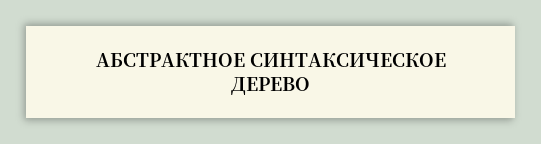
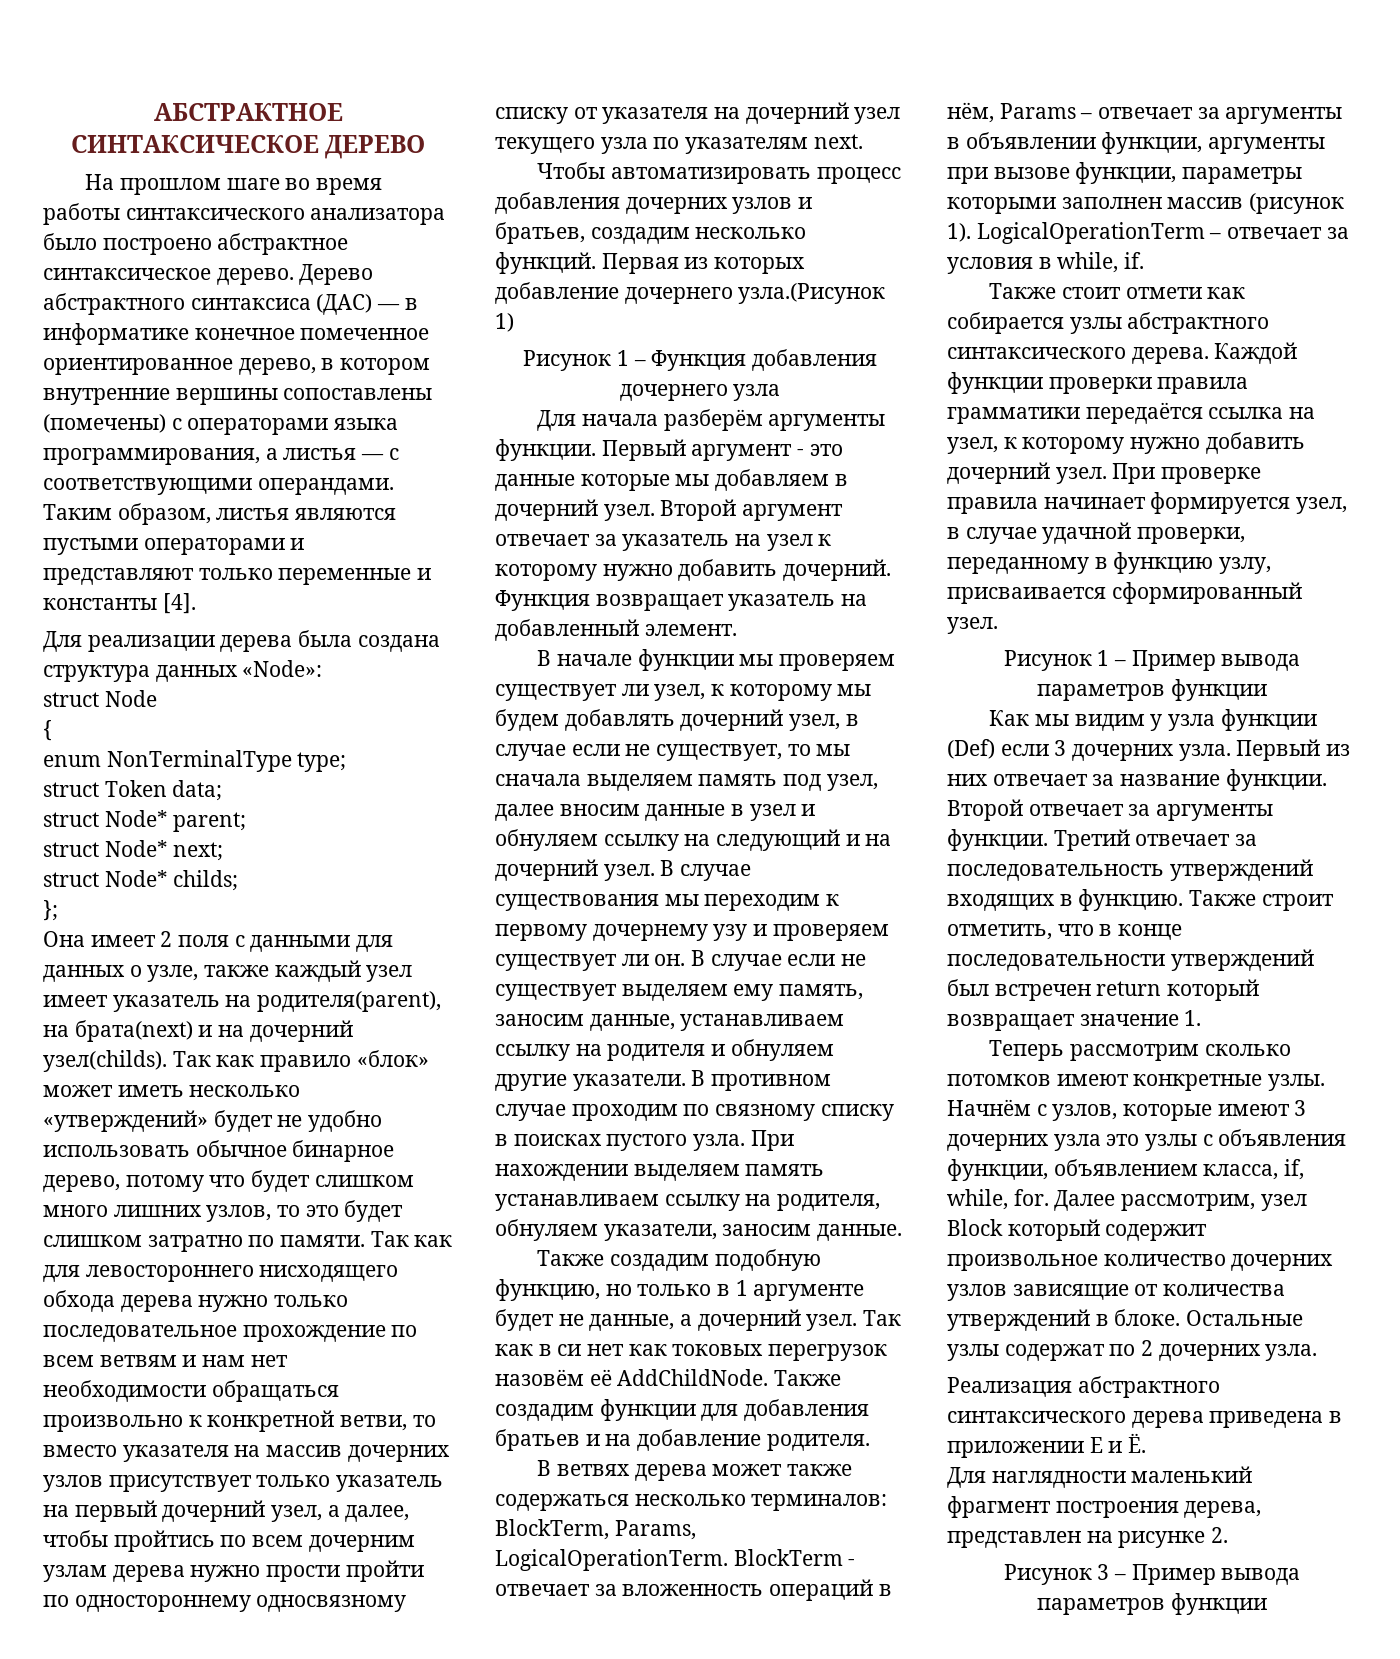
+ На прошлом шаге во время работы синтаксического анализатора было построено абстрактное синтаксическое дерево. Дерево абстрактного синтаксиса (ДАС) — в информатике конечное помеченное ориентированное дерево, в котором внутренние вершины сопоставлены (помечены) с операторами языка программирования, а листья — с соответствующими операндами. Таким образом, листья являются пустыми операторами и представляют только переменные и константы [4].
+ Для реализации дерева была создана структура данных «Node»:
+ struct Node
+ {
+ enum NonTerminalType type;
+ struct Token data;
+ struct Node* parent;
+ struct Node* next;
+ struct Node* childs;
+ };
+ Она имеет 2 поля с данными для данных о узле, также каждый узел имеет указатель на родителя(parent), на брата(next) и на дочерний узел(childs). Так как правило «блок» может иметь несколько «утверждений» будет не удобно использовать обычное бинарное дерево, потому что будет слишком много лишних узлов, то это будет слишком затратно по памяти. Так как для левостороннего нисходящего обхода дерева нужно только последовательное прохождение по всем ветвям и нам нет необходимости обращаться произвольно к конкретной ветви, то вместо указателя на массив дочерних узлов присутствует только указатель на первый дочерний узел, а далее, чтобы пройтись по всем дочерним узлам дерева нужно прости пройти по одностороннему односвязному списку от указателя на дочерний узел текущего узла по указателям next.
+ Чтобы автоматизировать процесс добавления дочерних узлов и братьев, создадим несколько функций. Первая из которых добавление дочернего узла.(Рисунок 1)
+ Рисунок 1 – Функция добавления дочернего узла
+ Для начала разберём аргументы функции. Первый аргумент - это данные которые мы добавляем в дочерний узел. Второй аргумент отвечает за указатель на узел к которому нужно добавить дочерний. Функция возвращает указатель на добавленный элемент.
+ В начале функции мы проверяем существует ли узел, к которому мы будем добавлять дочерний узел, в случае если не существует, то мы сначала выделяем память под узел, далее вносим данные в узел и обнуляем ссылку на следующий и на дочерний узел. В случае существования мы переходим к первому дочернему узу и проверяем существует ли он. В случае если не существует выделяем ему память, заносим данные, устанавливаем ссылку на родителя и обнуляем другие указатели. В противном случае проходим по связному списку в поисках пустого узла. При нахождении выделяем память устанавливаем ссылку на родителя, обнуляем указатели, заносим данные.
+ Также создадим подобную функцию, но только в 1 аргументе будет не данные, а дочерний узел. Так как в си нет как токовых перегрузок назовём её AddChildNode. Также создадим функции для добавления братьев и на добавление родителя.
+ В ветвях дерева может также содержаться несколько терминалов: BlockTerm, Params, LogicalOperationTerm. BlockTerm - отвечает за вложенность операций в нём, Params – отвечает за аргументы в объявлении функции, аргументы при вызове функции, параметры которыми заполнен массив (рисунок 1). LogicalOperationTerm – отвечает за условия в while, if.
+ Также стоит отмети как собирается узлы абстрактного синтаксического дерева. Каждой функции проверки правила грамматики передаётся ссылка на узел, к которому нужно добавить дочерний узел. При проверке правила начинает формируется узел, в случае удачной проверки, переданному в функцию узлу, присваивается сформированный узел.
+ Рисунок 1 – Пример вывода параметров функции
+ Как мы видим у узла функции (Def) если 3 дочерних узла. Первый из них отвечает за название функции. Второй отвечает за аргументы функции. Третий отвечает за последовательность утверждений входящих в функцию. Также строит отметить, что в конце последовательности утверждений был встречен return который возвращает значение 1.
+ Теперь рассмотрим сколько потомков имеют конкретные узлы. Начнём с узлов, которые имеют 3 дочерних узла это узлы с объявления функции, объявлением класса, if, while, for. Далее рассмотрим, узел Block который содержит произвольное количество дочерних узлов зависящие от количества утверждений в блоке. Остальные узлы содержат по 2 дочерних узла.
+ Реализация абстрактного синтаксического дерева приведена в приложении Е и Ё.
+ Для наглядности маленький фрагмент построения дерева, представлен на рисунке 2.
+ Рисунок 3 – Пример вывода параметров функции

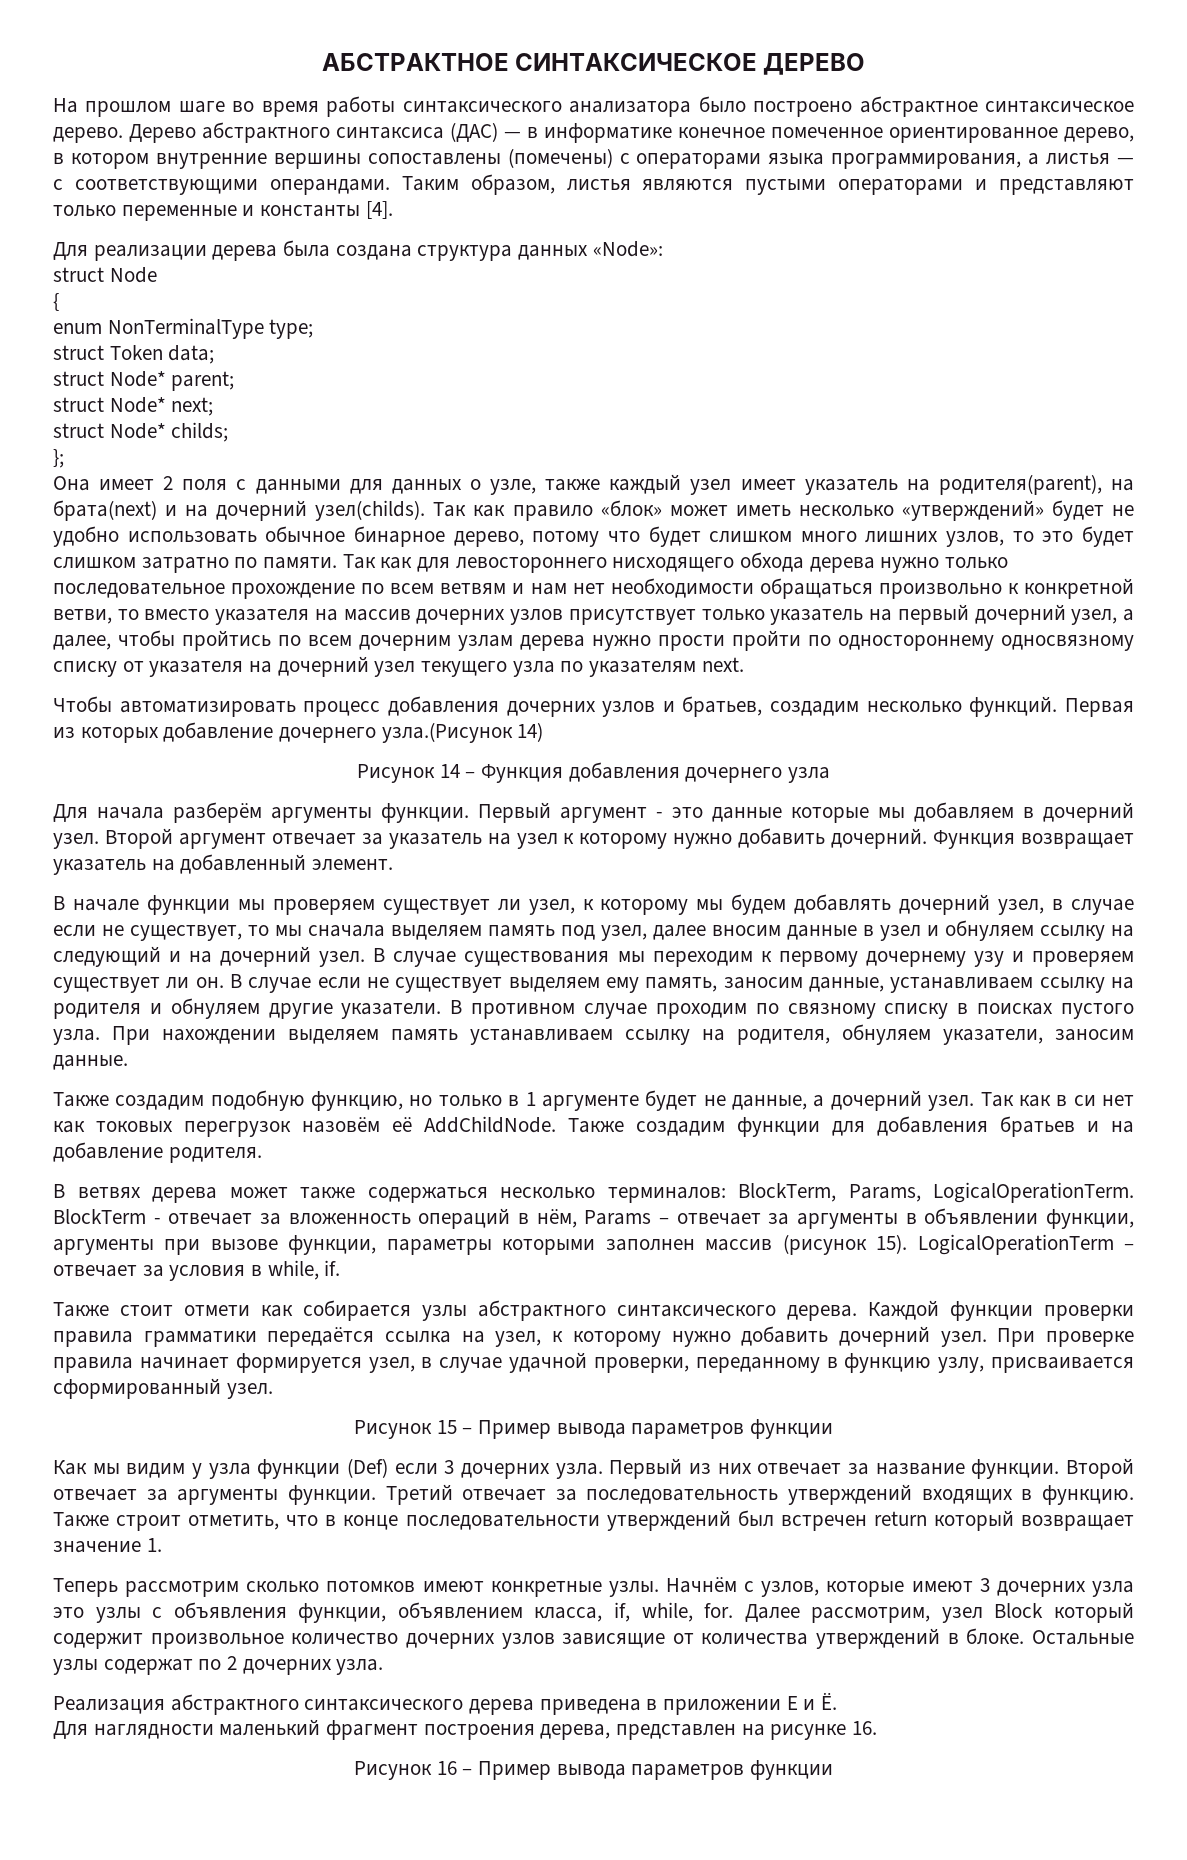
- Первая из которых добавление дочернего узла.(Рисунок 1)
- Рисунок 1 – Функция добавления дочернего узла
+ Первая из которых добавление дочернего узла.(Рисунок 14)
+ Рисунок 14 – Функция добавления дочернего узла
- BlockTerm - отвечает за вложенность операций в нём, Params – отвечает за аргументы в объявлении функции, аргументы при вызове функции, параметры которыми заполнен массив (рисунок 1).
+ BlockTerm - отвечает за вложенность операций в нём, Params – отвечает за аргументы в объявлении функции, аргументы при вызове функции, параметры которыми заполнен массив (рисунок 15).
- Рисунок 1 – Пример вывода параметров функции
+ Рисунок 15 – Пример вывода параметров функции
- Для наглядности маленький фрагмент построения дерева, представлен на рисунке 2.
- Рисунок 3 – Пример вывода параметров функции
+ Для наглядности маленький фрагмент построения дерева, представлен на рисунке 16.
+ Рисунок 16 – Пример вывода параметров функции

